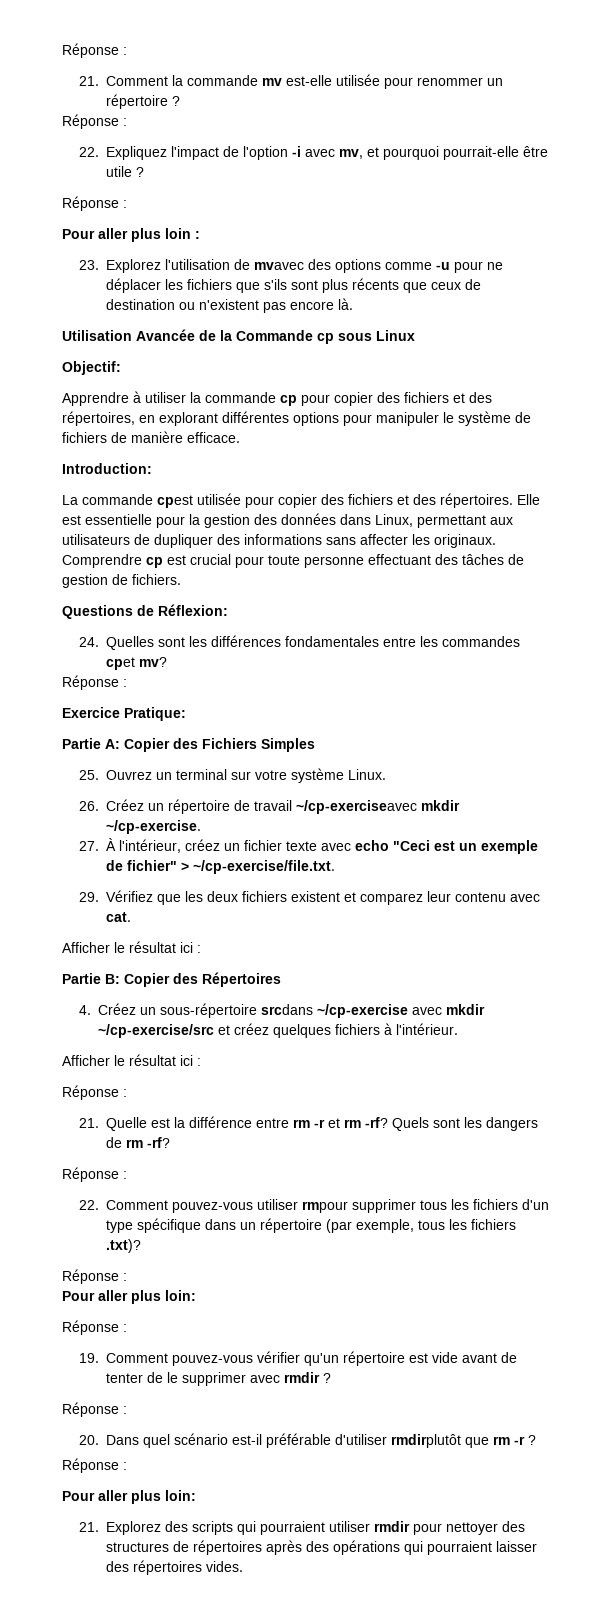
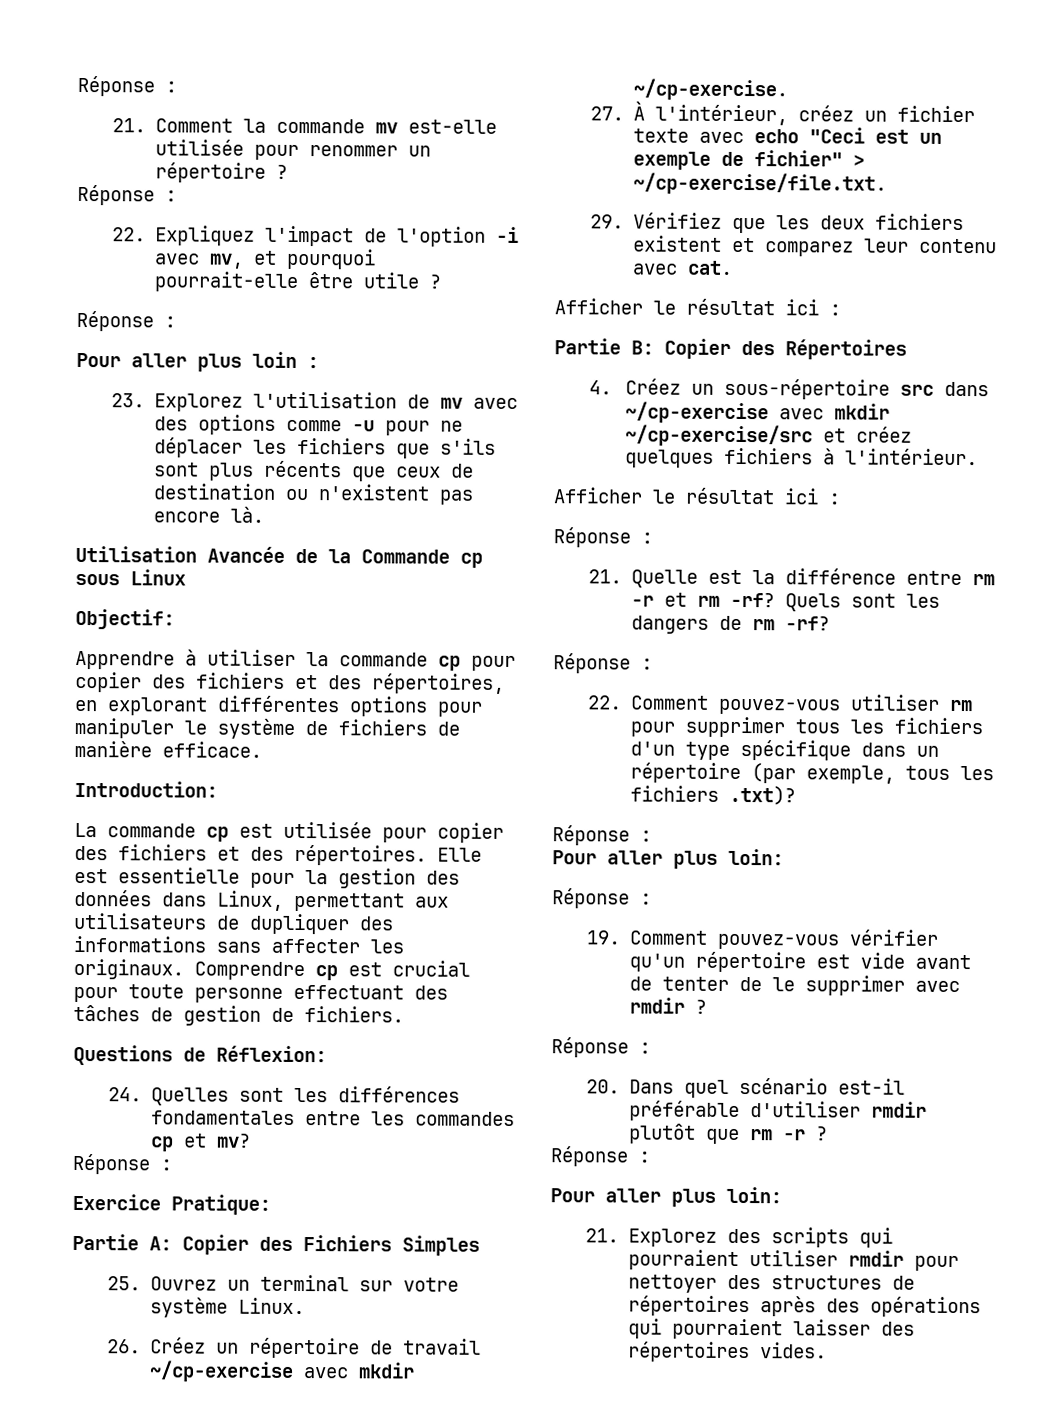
- 23. Explorez l'utilisation de mvavec des options comme -u pour ne déplacer les fichiers que s'ils sont plus récents que ceux de destination ou n'existent pas encore là.
+ 23. Explorez l'utilisation de mv avec des options comme -u pour ne déplacer les fichiers que s'ils sont plus récents que ceux de destination ou n'existent pas encore là.
- La commande cpest utilisée pour copier des fichiers et des répertoires.
+ La commande cp est utilisée pour copier des fichiers et des répertoires.
- 24. Quelles sont les différences fondamentales entre les commandes cpet mv?
+ 24. Quelles sont les différences fondamentales entre les commandes cp et mv?
- 26. Créez un répertoire de travail ~/cp-exerciseavec mkdir ~/cp-exercise.
+ 26. Créez un répertoire de travail ~/cp-exercise avec mkdir ~/cp-exercise.
- 4. Créez un sous-répertoire srcdans ~/cp-exercise avec mkdir ~/cp-exercise/src et créez quelques fichiers à l'intérieur.
+ 4. Créez un sous-répertoire src dans ~/cp-exercise avec mkdir ~/cp-exercise/src et créez quelques fichiers à l'intérieur.
- 22. Comment pouvez-vous utiliser rmpour supprimer tous les fichiers d'un type spécifique dans un répertoire (par exemple, tous les fichiers .txt)?
+ 22. Comment pouvez-vous utiliser rm pour supprimer tous les fichiers d'un type spécifique dans un répertoire (par exemple, tous les fichiers .txt)?
- 20. Dans quel scénario est-il préférable d'utiliser rmdirplutôt que rm -r ?
+ 20. Dans quel scénario est-il préférable d'utiliser rmdir plutôt que rm -r ?

